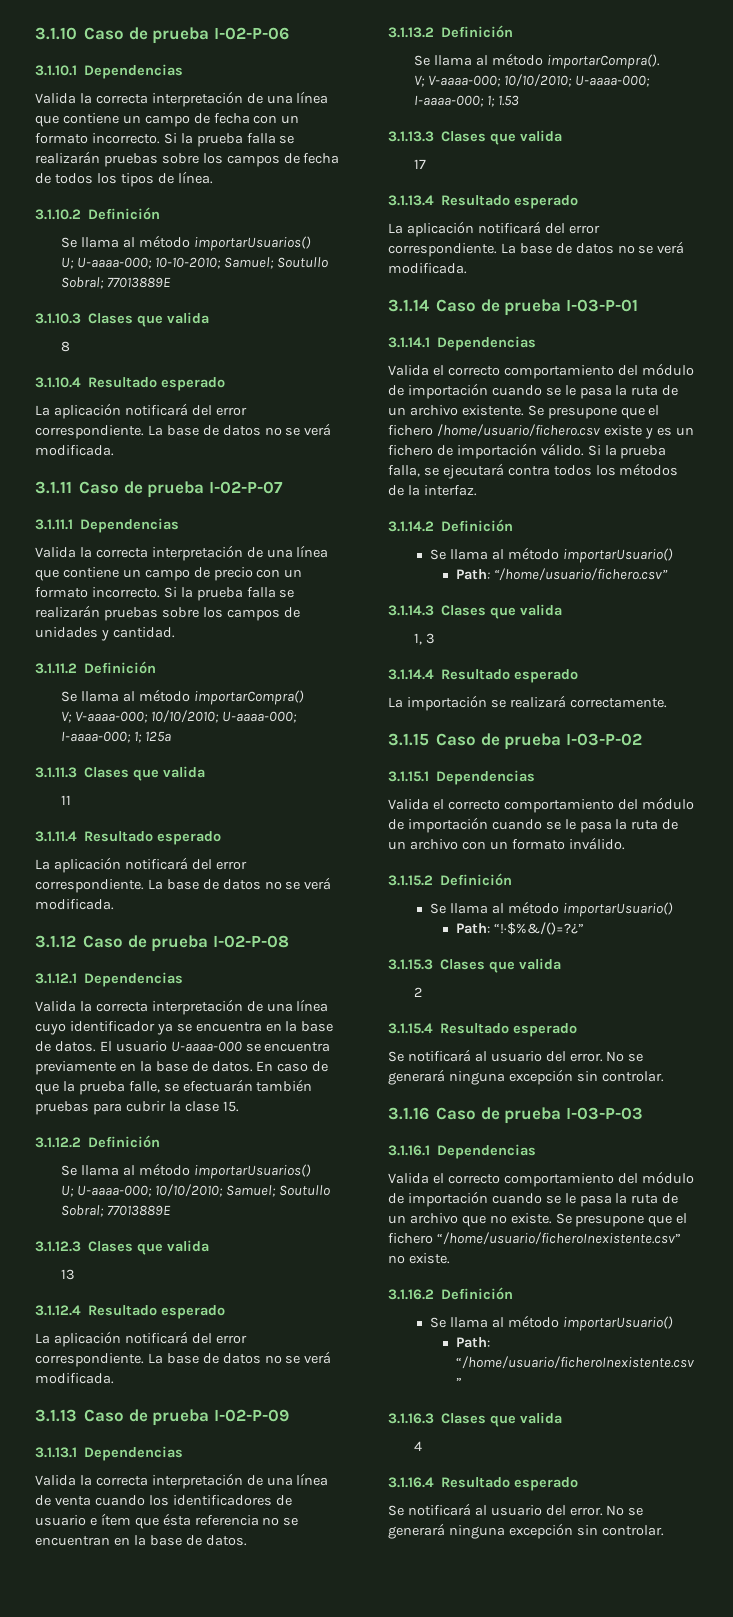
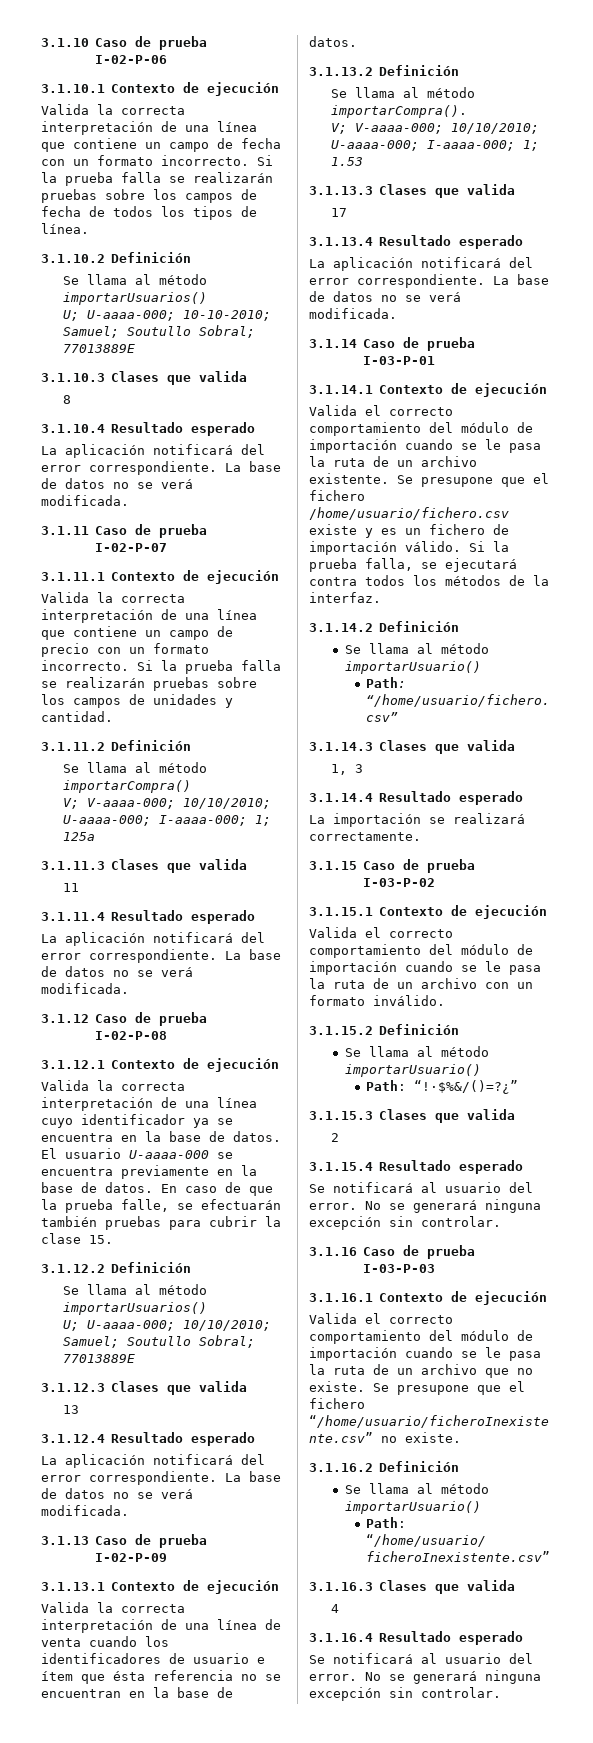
- 3.1.10.1 Dependencias
+ 3.1.10.1 Contexto de ejecución
- 3.1.11.1 Dependencias
+ 3.1.11.1 Contexto de ejecución
- 3.1.12.1 Dependencias
+ 3.1.12.1 Contexto de ejecución
- 3.1.13.1 Dependencias
+ 3.1.13.1 Contexto de ejecución
- 3.1.14.1 Dependencias
+ 3.1.14.1 Contexto de ejecución
- 3.1.15.1 Dependencias
+ 3.1.15.1 Contexto de ejecución
- 3.1.16.1 Dependencias
+ 3.1.16.1 Contexto de ejecución

